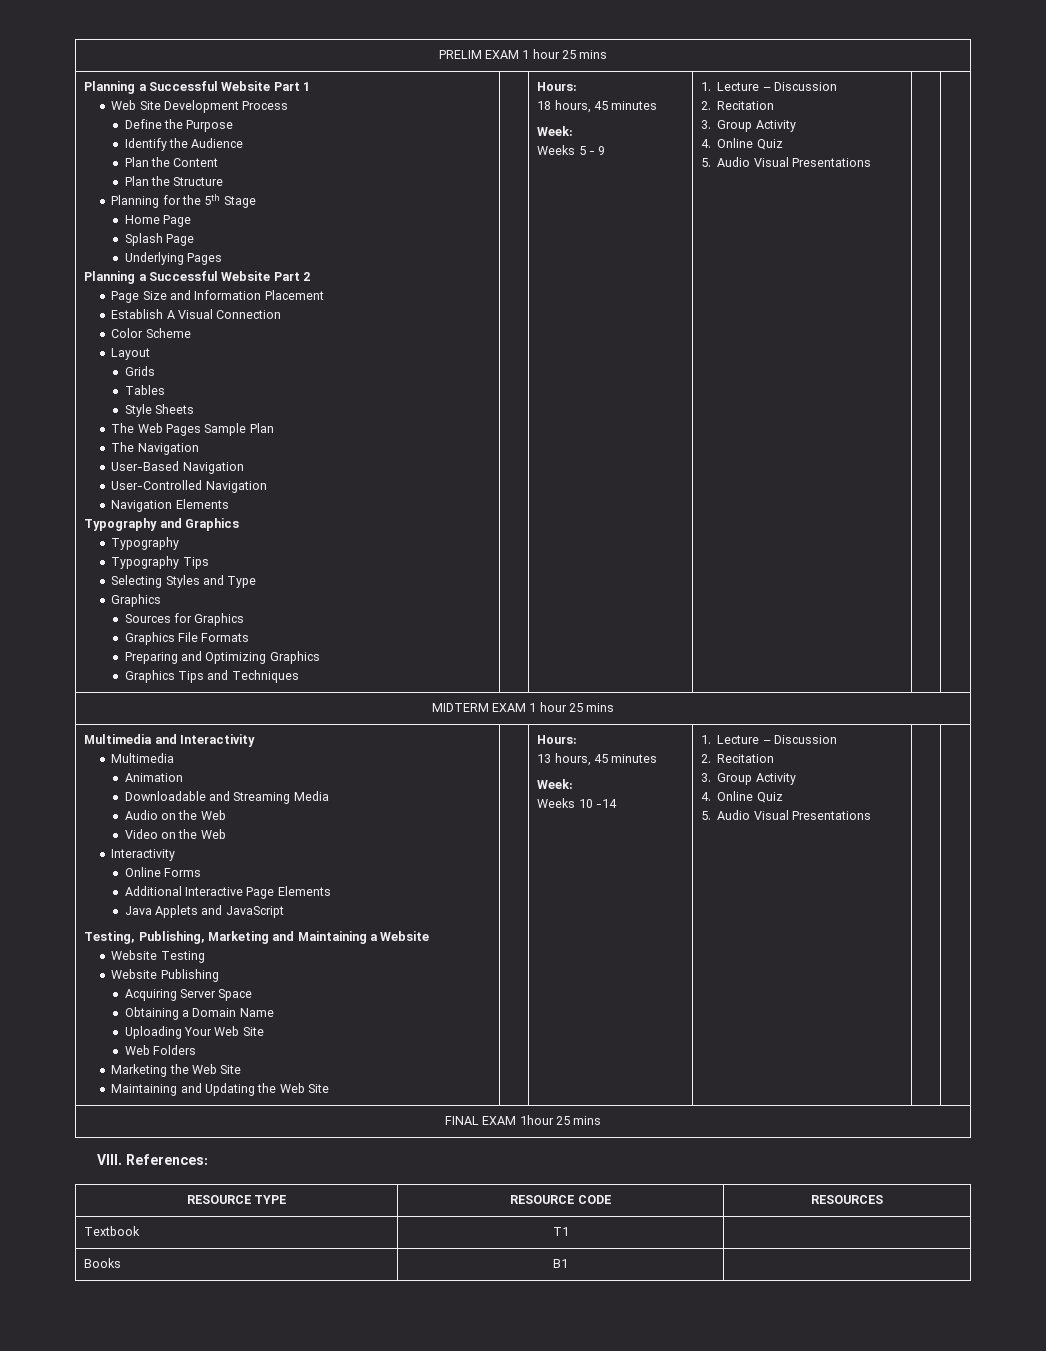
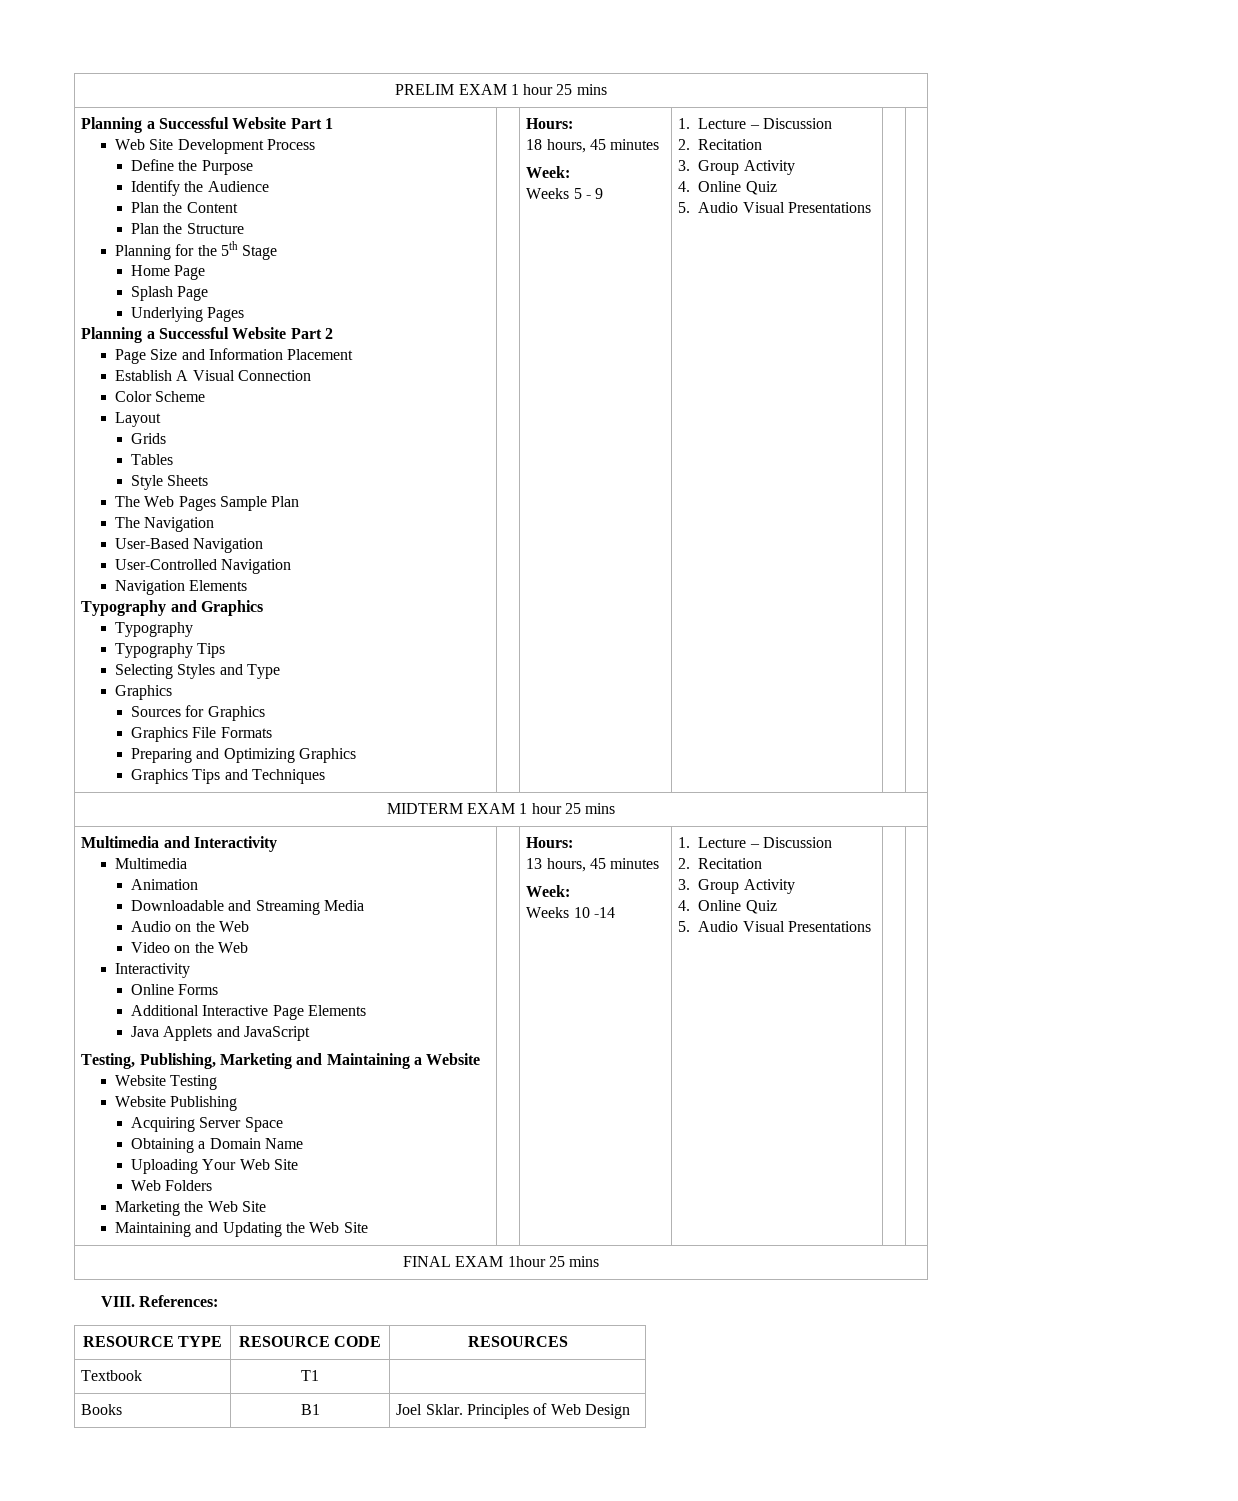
- Books | B1 |
+ Books | B1 | Joel Sklar. Principles of Web Design

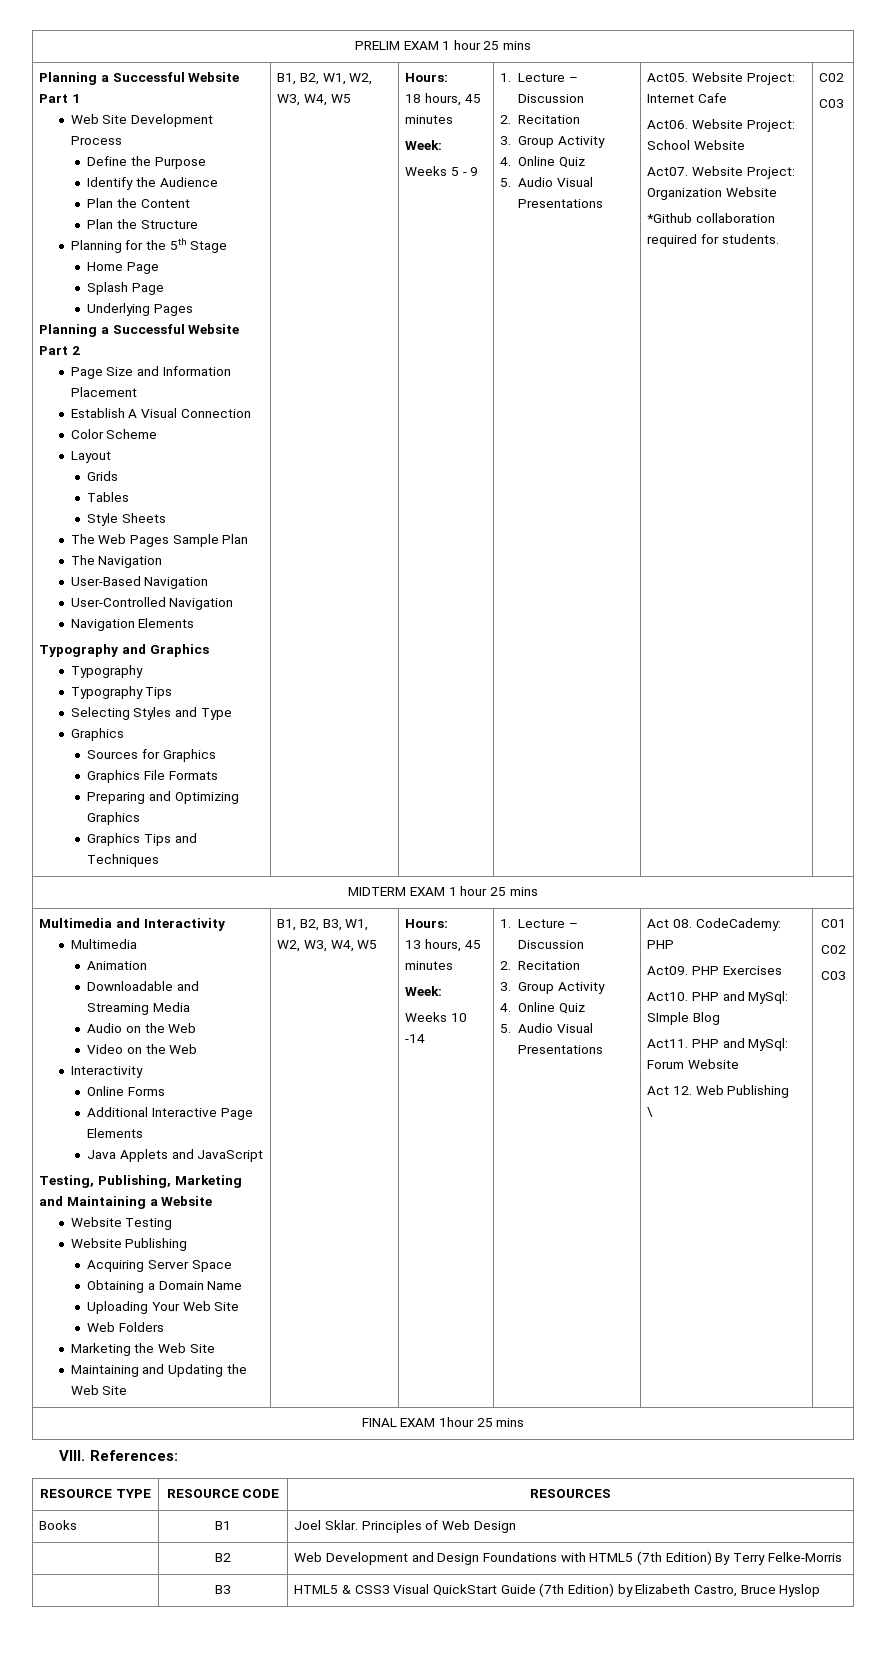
+ B1, B2, W1, W2, W3, W4, W5
+ Act05. Website Project: Internet Cafe
+ Act06. Website Project: School Website
+ Act07. Website Project: Organization Website
+ *Github collaboration required for students. | C02
+ C03
+ B1, B2, B3, W1, W2, W3, W4, W5
+ Act 08. CodeCademy: PHP
+ Act09. PHP Exercises
+ Act10. PHP and MySql: SImple Blog
+ Act11. PHP and MySql: Forum Website
+ Act 12. Web Publishing
+ \ | C01
+ C02
+ C03
- Textbook | T1 |
+ | B2 | Web Development and Design Foundations with HTML5 (7th Edition) By Terry Felke-Morris
+ | B3 | HTML5 & CSS3 Visual QuickStart Guide (7th Edition) by Elizabeth Castro, Bruce Hyslop

